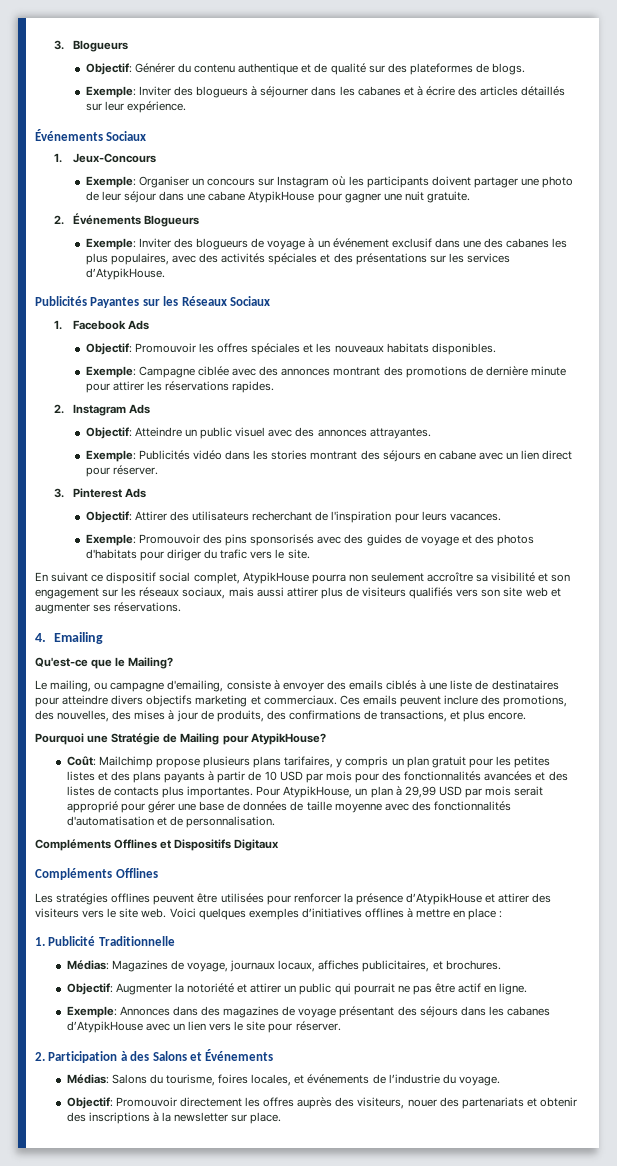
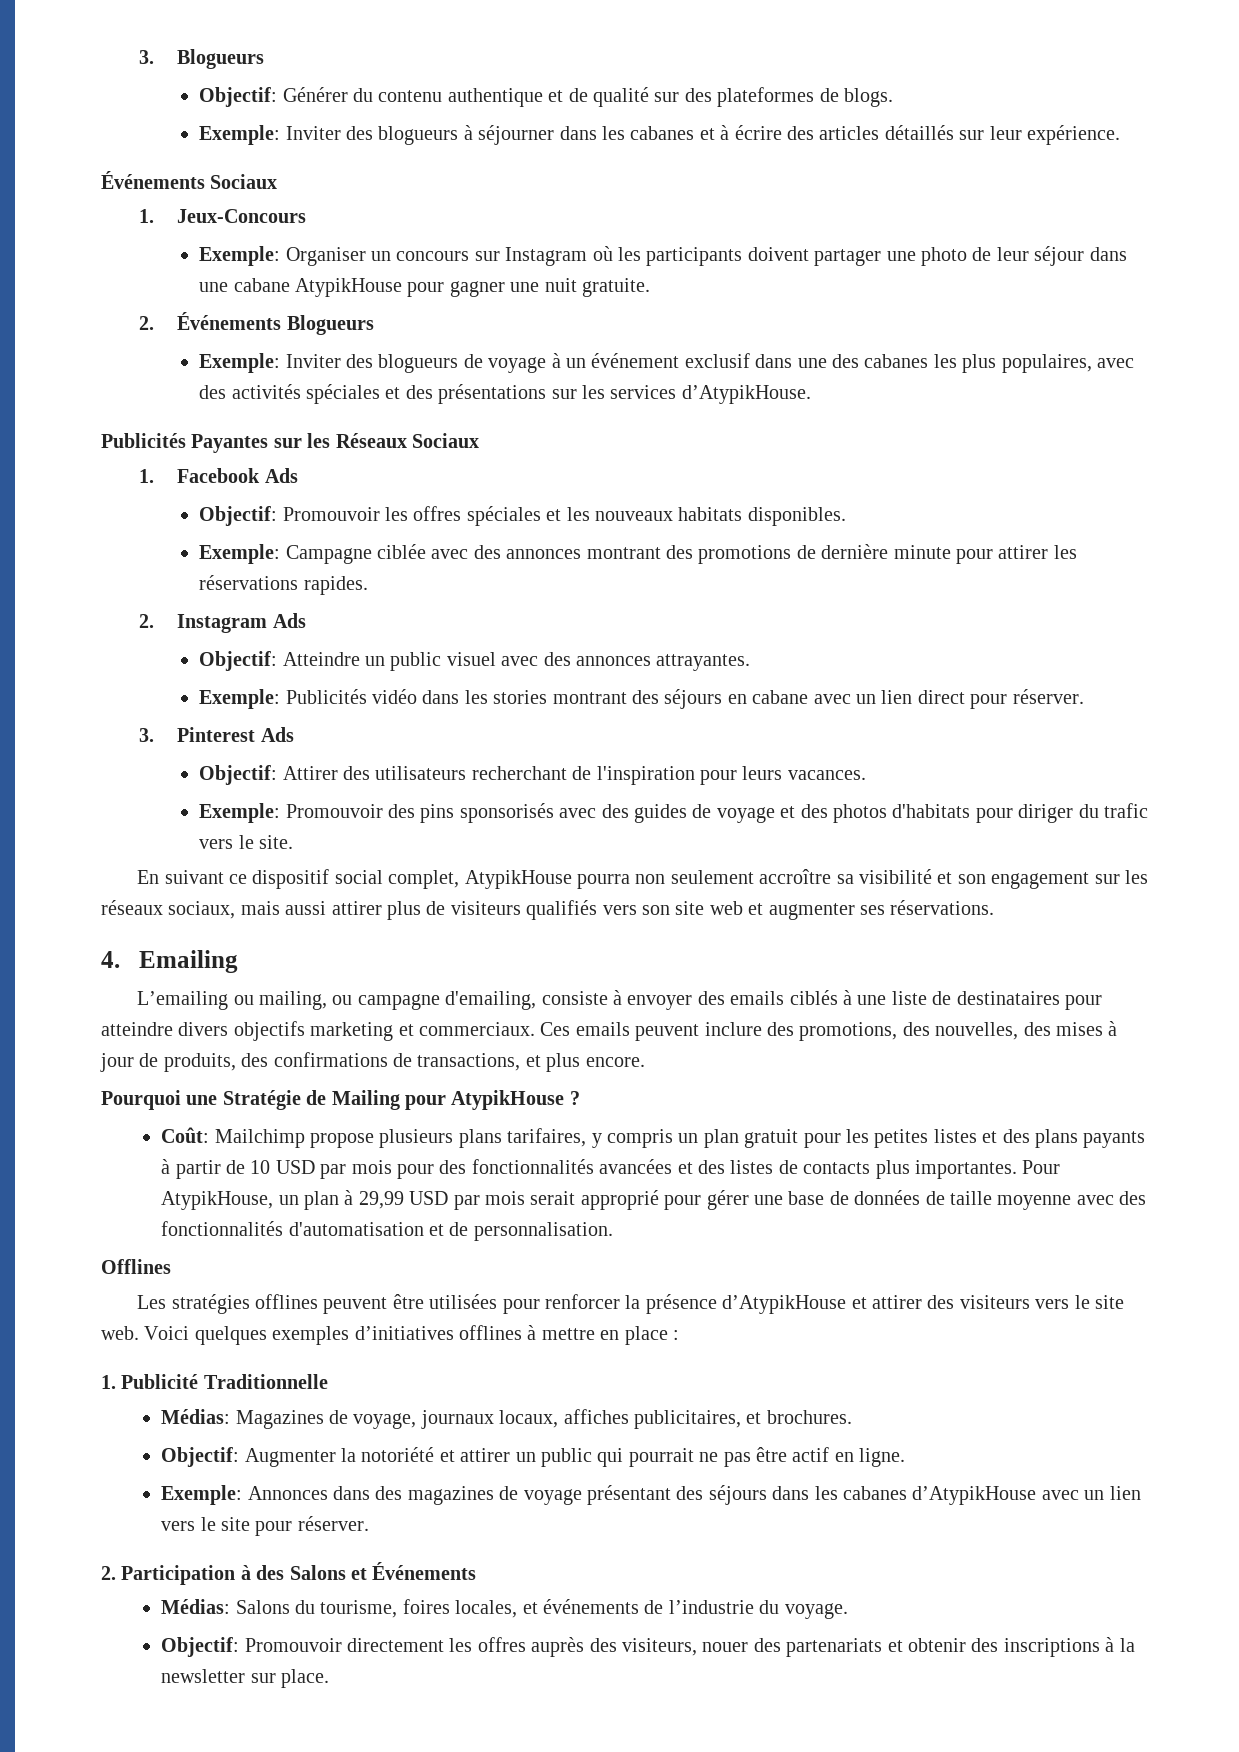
- Qu'est-ce que le Mailing?
- Le mailing, ou campagne d'emailing, consiste à envoyer des emails ciblés à une liste de destinataires pour atteindre divers objectifs marketing et commerciaux.
+ L’emailing ou mailing, ou campagne d'emailing, consiste à envoyer des emails ciblés à une liste de destinataires pour atteindre divers objectifs marketing et commerciaux.
- Pourquoi une Stratégie de Mailing pour AtypikHouse?
+ Pourquoi une Stratégie de Mailing pour AtypikHouse ?
- Compléments Offlines et Dispositifs Digitaux
- Compléments Offlines
+ Offlines

